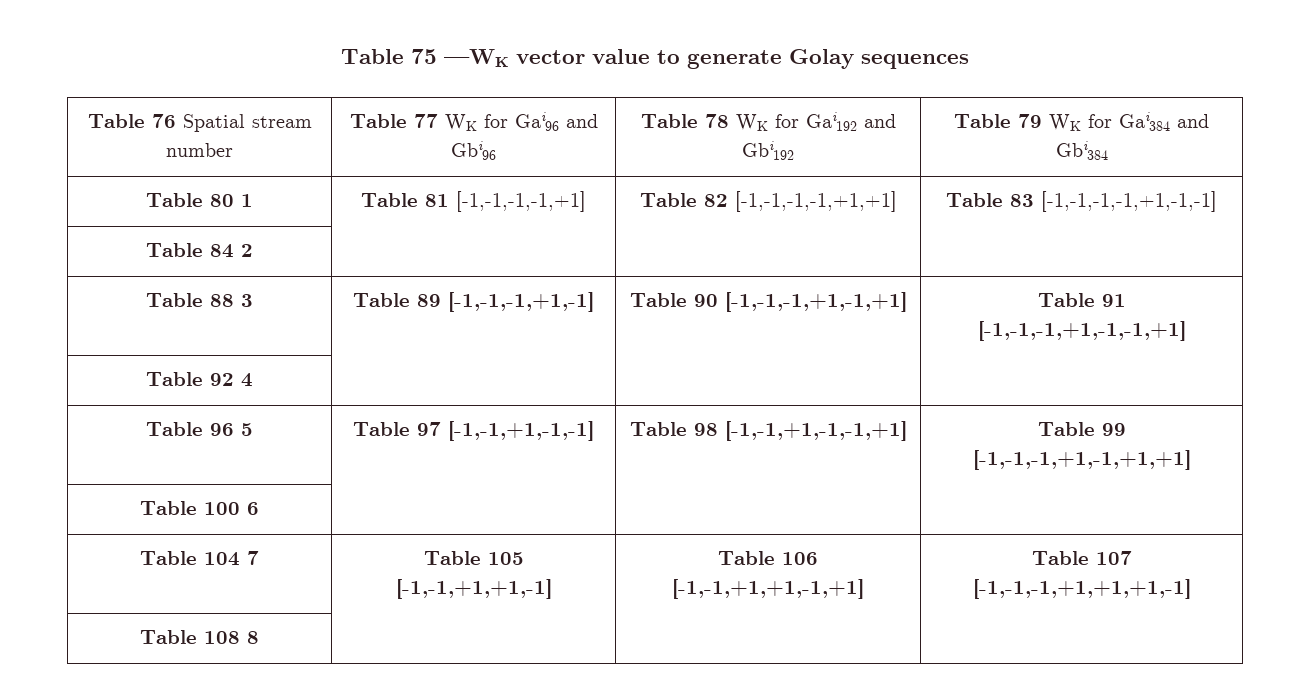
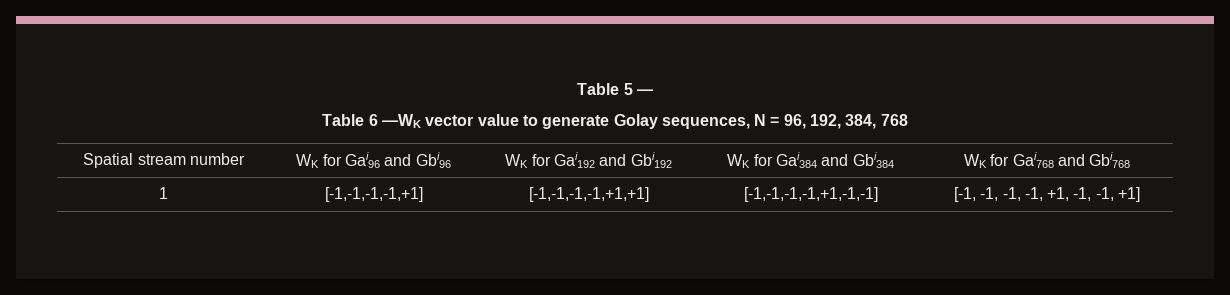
- Table 75 —WK vector value to generate Golay sequences
- Table 76 Spatial stream number | Table 77 WK for Gai96 and Gbi96 | Table 78 WK for Gai192 and Gbi192 | Table 79 WK for Gai384 and Gbi384
- Table 80 1 | Table 81 [-1,-1,-1,-1,+1] | Table 82 [-1,-1,-1,-1,+1,+1] | Table 83 [-1,-1,-1,-1,+1,-1,-1]
- Table 84 2 | | |
- Table 88 3 | Table 89 [-1,-1,-1,+1,-1] | Table 90 [-1,-1,-1,+1,-1,+1] | Table 91 [-1,-1,-1,+1,-1,-1,+1]
- Table 92 4 | | |
- Table 96 5 | Table 97 [-1,-1,+1,-1,-1] | Table 98 [-1,-1,+1,-1,-1,+1] | Table 99 [-1,-1,-1,+1,-1,+1,+1]
- Table 100 6 | | |
- Table 104 7 | Table 105 [-1,-1,+1,+1,-1] | Table 106 [-1,-1,+1,+1,-1,+1] | Table 107 [-1,-1,-1,+1,+1,+1,-1]
- Table 108 8 | | |
+ Table 5 —
+ Table 6 —WK vector value to generate Golay sequences, N = 96, 192, 384, 768
+ Spatial stream number | WK for Gai96 and Gbi96 | WK for Gai192 and Gbi192 | WK for Gai384 and Gbi384 | WK for Gai768 and Gbi768
+ 1 | [-1,-1,-1,-1,+1] | [-1,-1,-1,-1,+1,+1] | [-1,-1,-1,-1,+1,-1,-1] | [-1, -1, -1, -1, +1, -1, -1, +1]

